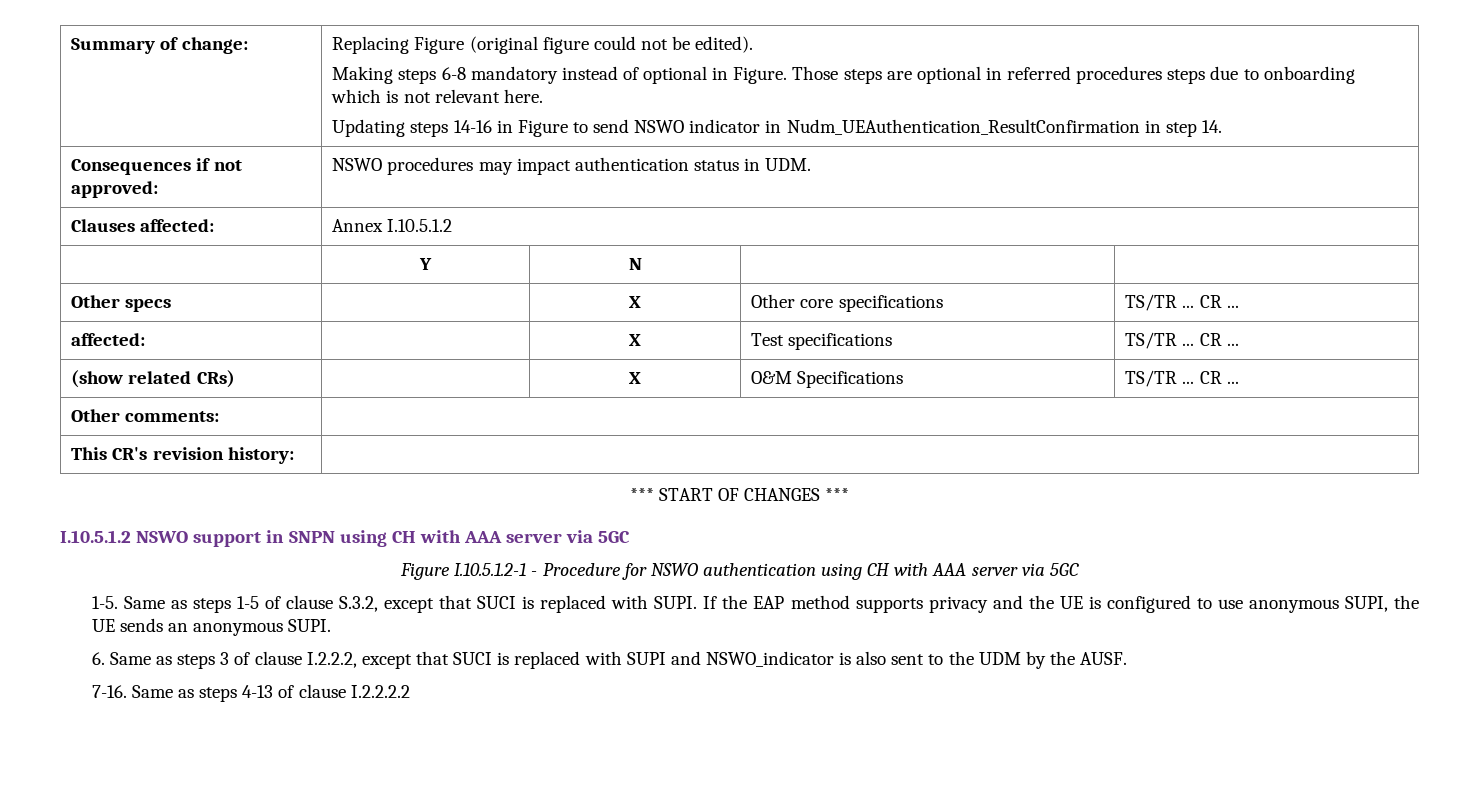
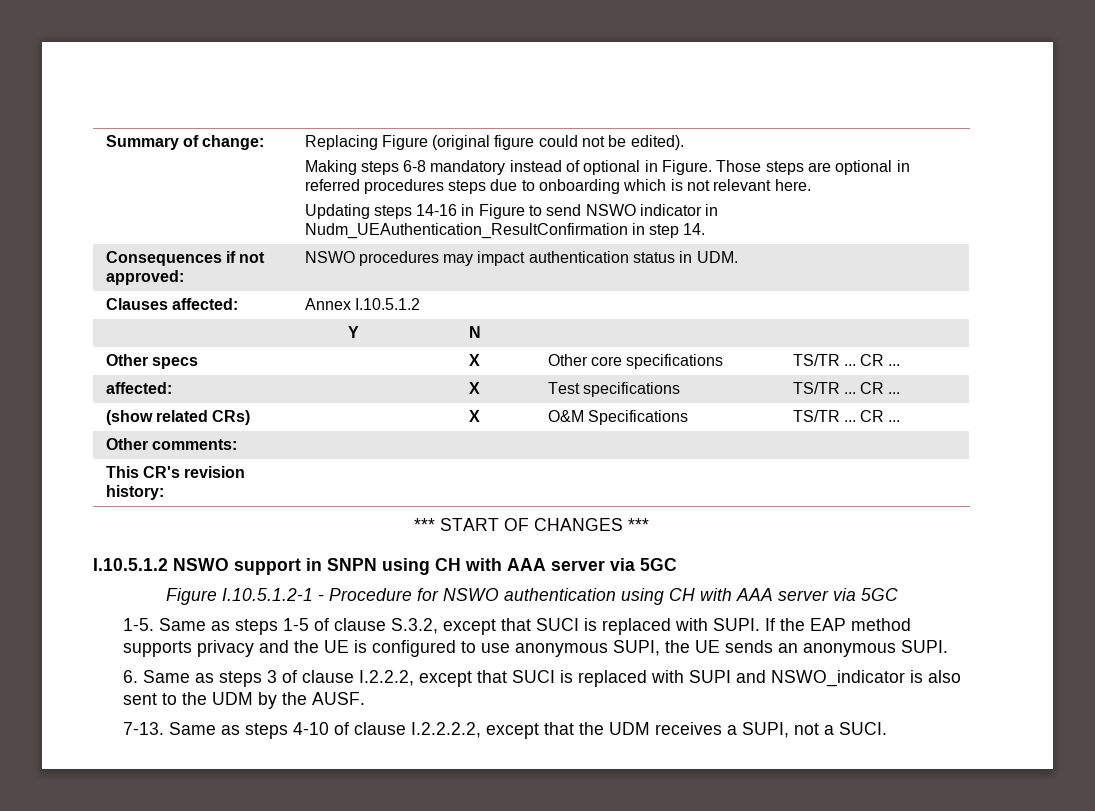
- 7-16. Same as steps 4-13 of clause I.2.2.2.2
+ 7-13. Same as steps 4-10 of clause I.2.2.2.2, except that the UDM receives a SUPI, not a SUCI.

